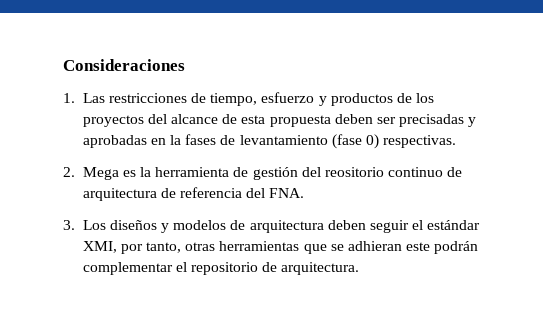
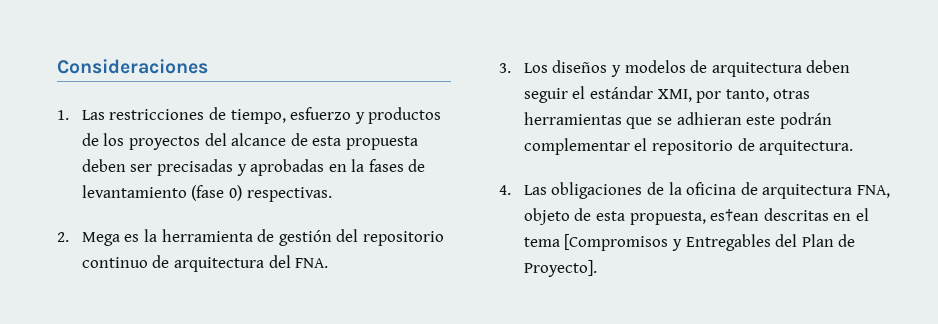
- 2. Mega es la herramienta de gestión del reositorio continuo de arquitectura de referencia del FNA.
+ 2. Mega es la herramienta de gestión del repositorio continuo de arquitectura del FNA.
+ 4. Las obligaciones de la oficina de arquitectura FNA, objeto de esta propuesta, es†ean descritas en el tema [Compromisos y Entregables del Plan de Proyecto].

